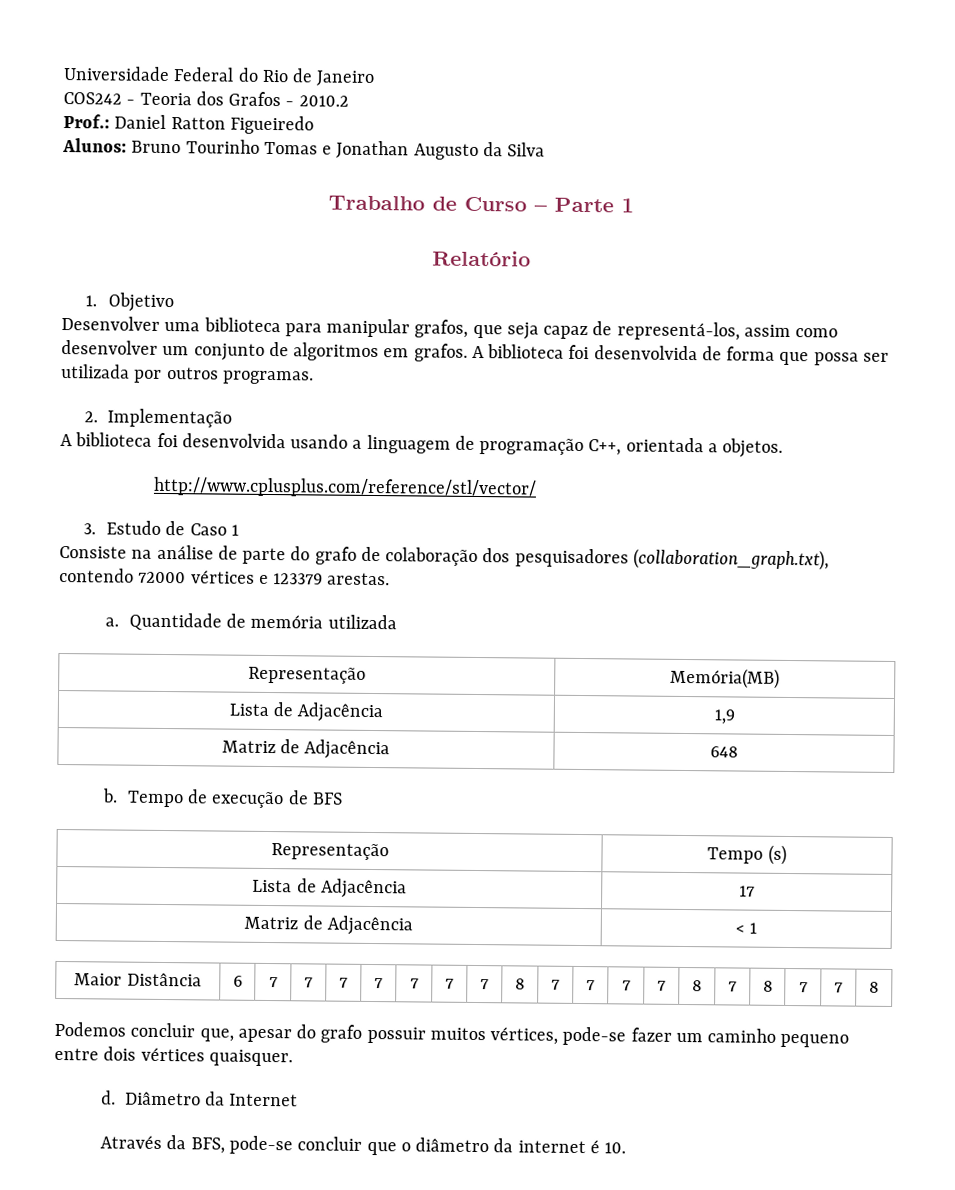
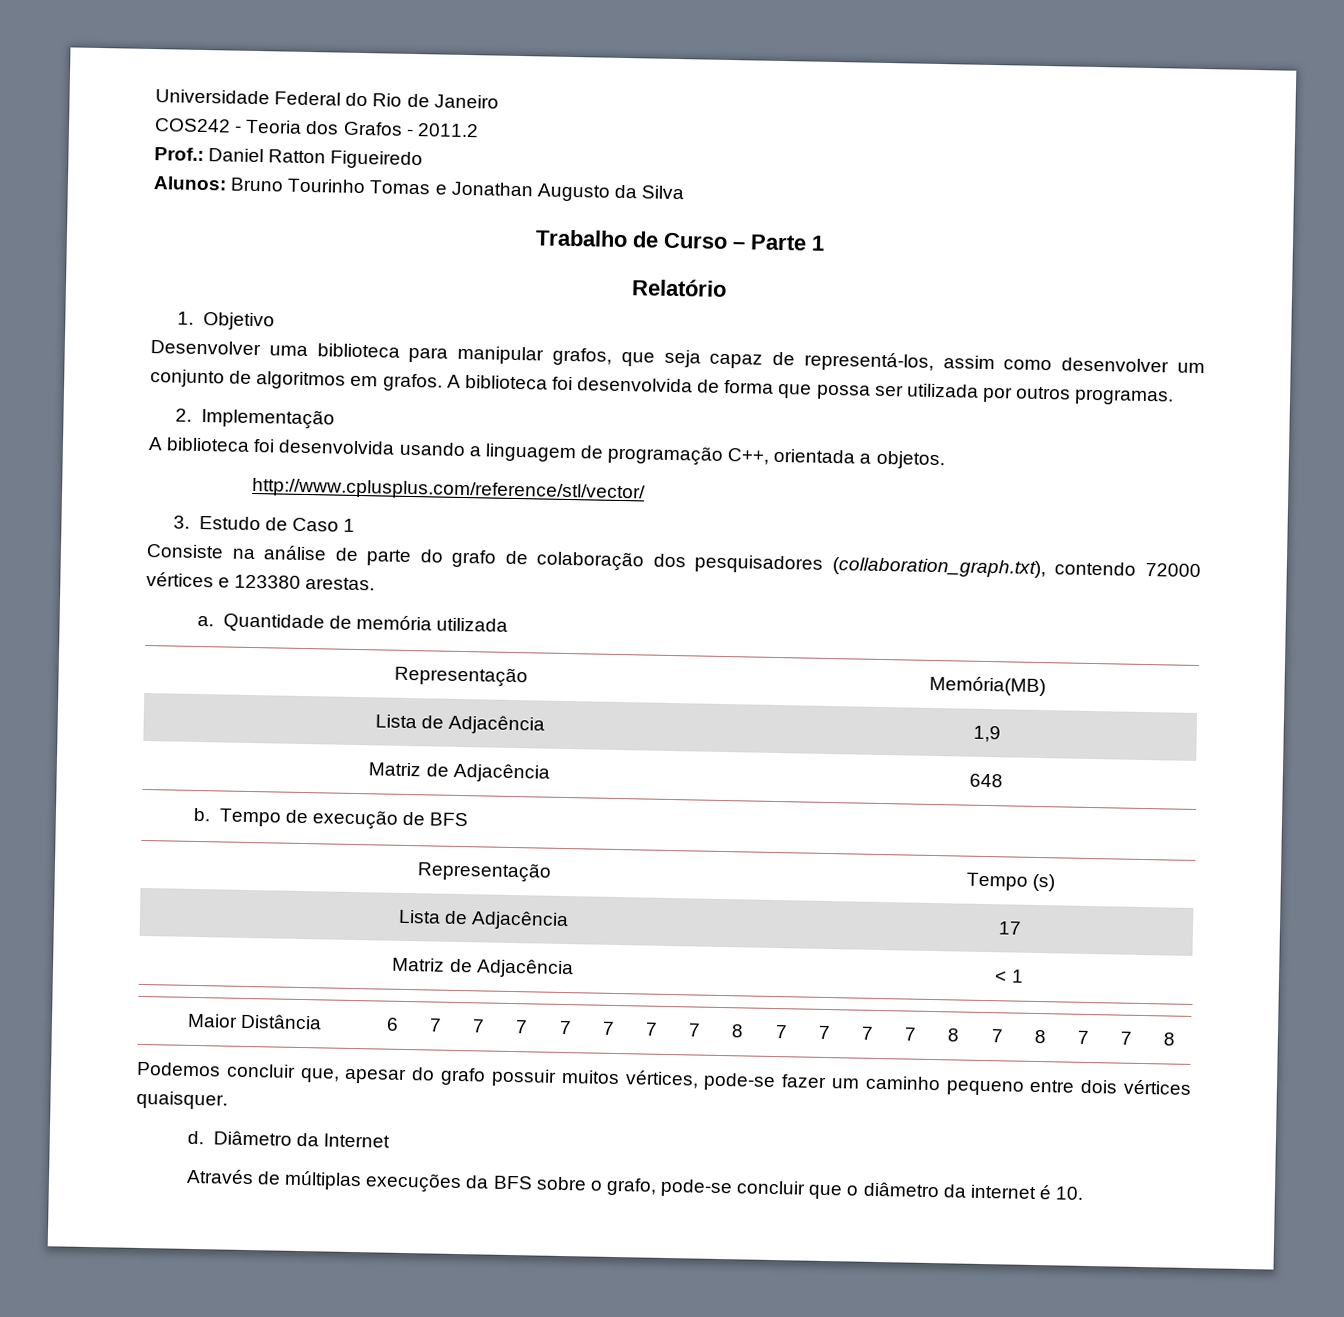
- COS242 - Teoria dos Grafos - 2010.2
+ COS242 - Teoria dos Grafos - 2011.2
- Consiste na análise de parte do grafo de colaboração dos pesquisadores (collaboration_graph.txt), contendo 72000 vértices e 123379 arestas.
+ Consiste na análise de parte do grafo de colaboração dos pesquisadores (collaboration_graph.txt), contendo 72000 vértices e 123380 arestas.
- Através da BFS, pode-se concluir que o diâmetro da internet é 10.
+ Através de múltiplas execuções da BFS sobre o grafo, pode-se concluir que o diâmetro da internet é 10.

